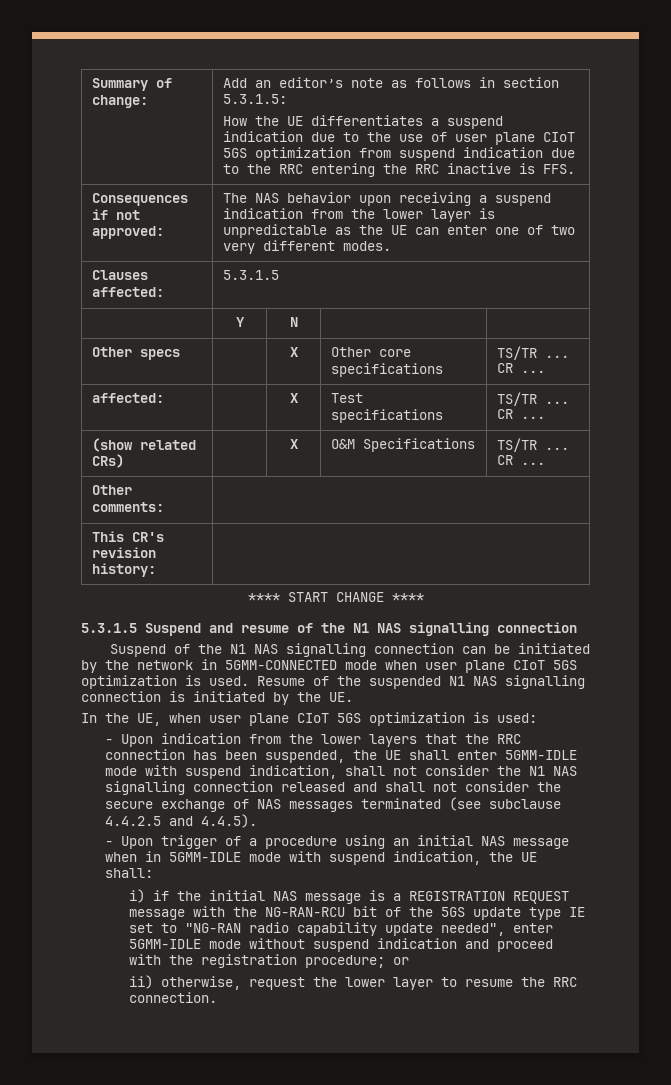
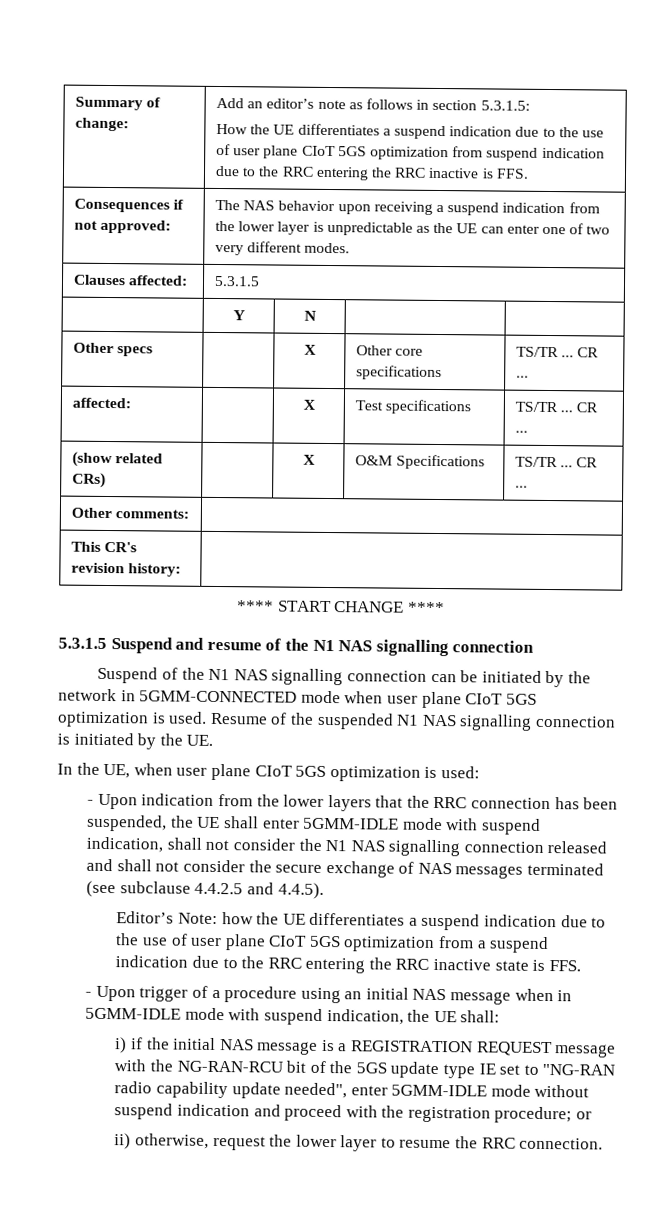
+ Editor’s Note: how the UE differentiates a suspend indication due to the use of user plane CIoT 5GS optimization from a suspend indication due to the RRC entering the RRC inactive state is FFS.

